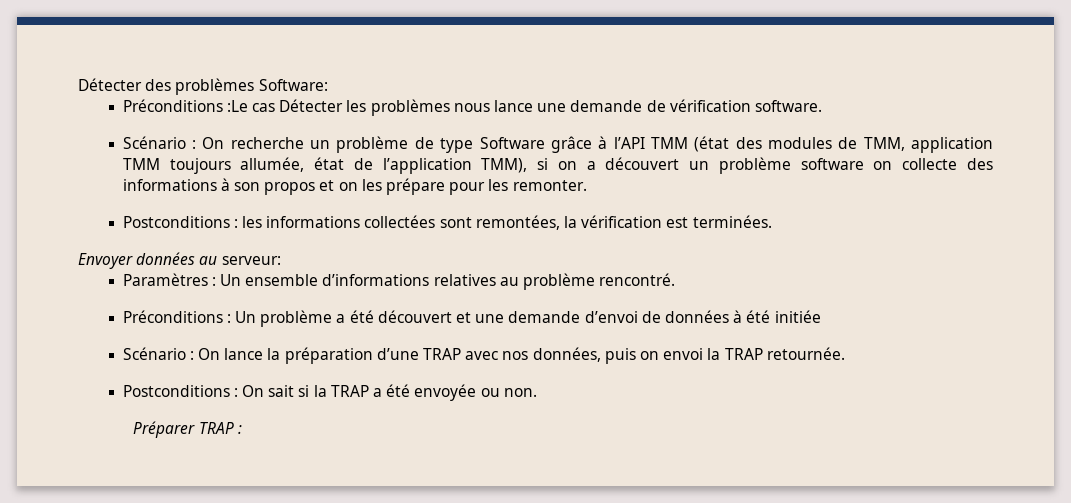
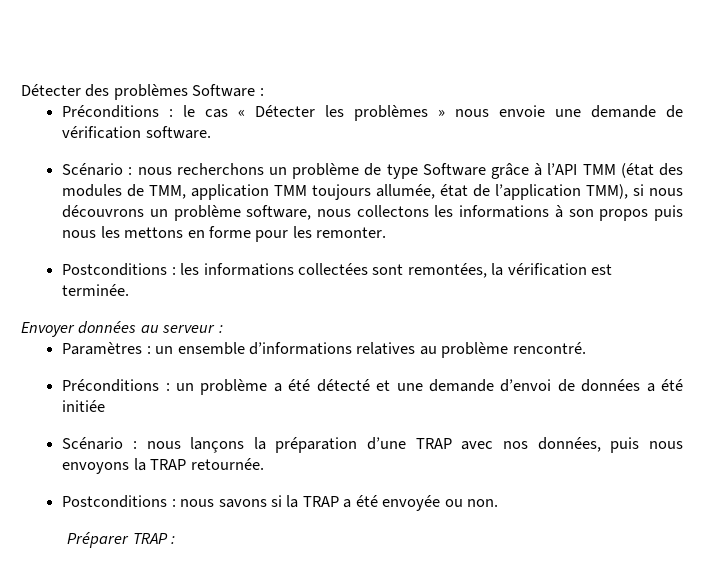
- Détecter des problèmes Software:
- Préconditions :Le cas Détecter les problèmes nous lance une demande de vérification software.
+ Détecter des problèmes Software :
+ Préconditions : le cas « Détecter les problèmes » nous envoie une demande de vérification software.
- Scénario : On recherche un problème de type Software grâce à l’API TMM (état des modules de TMM, application TMM toujours allumée, état de l’application TMM), si on a découvert un problème software on collecte des informations à son propos et on les prépare pour les remonter.
+ Scénario : nous recherchons un problème de type Software grâce à l’API TMM (état des modules de TMM, application TMM toujours allumée, état de l’application TMM), si nous découvrons un problème software, nous collectons les informations à son propos puis nous les mettons en forme pour les remonter.
- Postconditions : les informations collectées sont remontées, la vérification est terminées.
+ Postconditions : les informations collectées sont remontées, la vérification est terminée.
- Envoyer données au serveur:
+ Envoyer données au serveur :
- Paramètres : Un ensemble d’informations relatives au problème rencontré.
+ Paramètres : un ensemble d’informations relatives au problème rencontré.
- Préconditions : Un problème a été découvert et une demande d’envoi de données à été initiée
+ Préconditions : un problème a été détecté et une demande d’envoi de données a été initiée
- Scénario : On lance la préparation d’une TRAP avec nos données, puis on envoi la TRAP retournée.
+ Scénario : nous lançons la préparation d’une TRAP avec nos données, puis nous envoyons la TRAP retournée.
- Postconditions : On sait si la TRAP a été envoyée ou non.
+ Postconditions : nous savons si la TRAP a été envoyée ou non.

